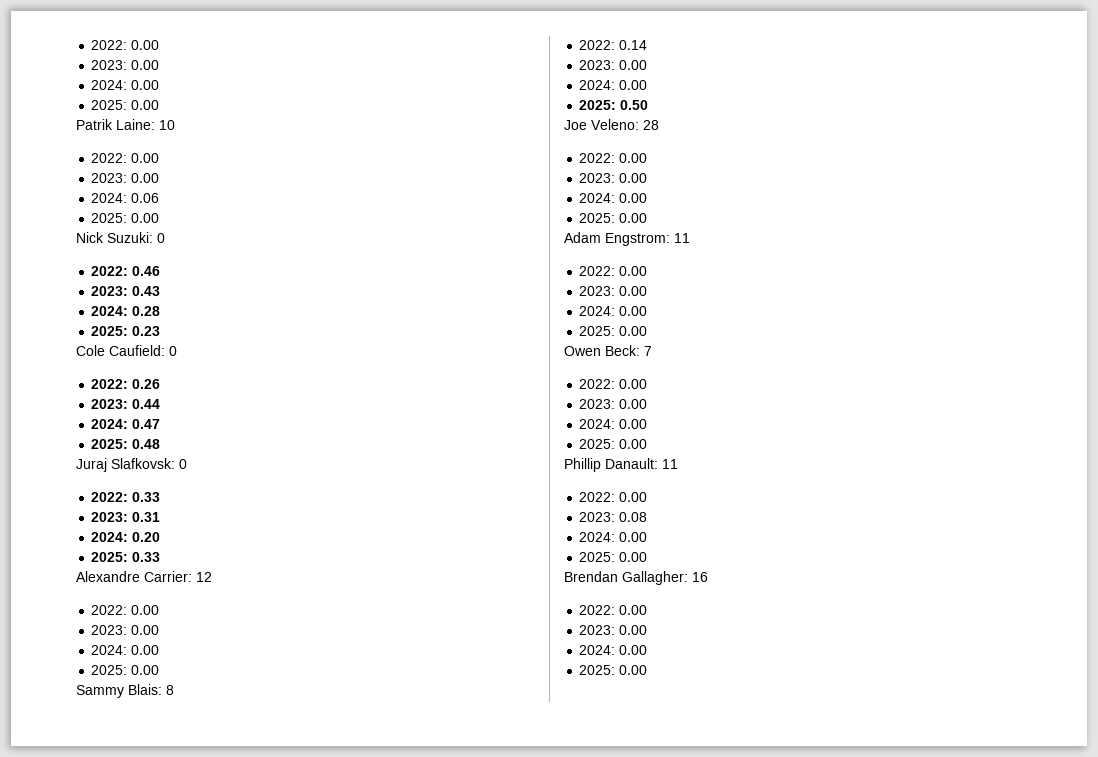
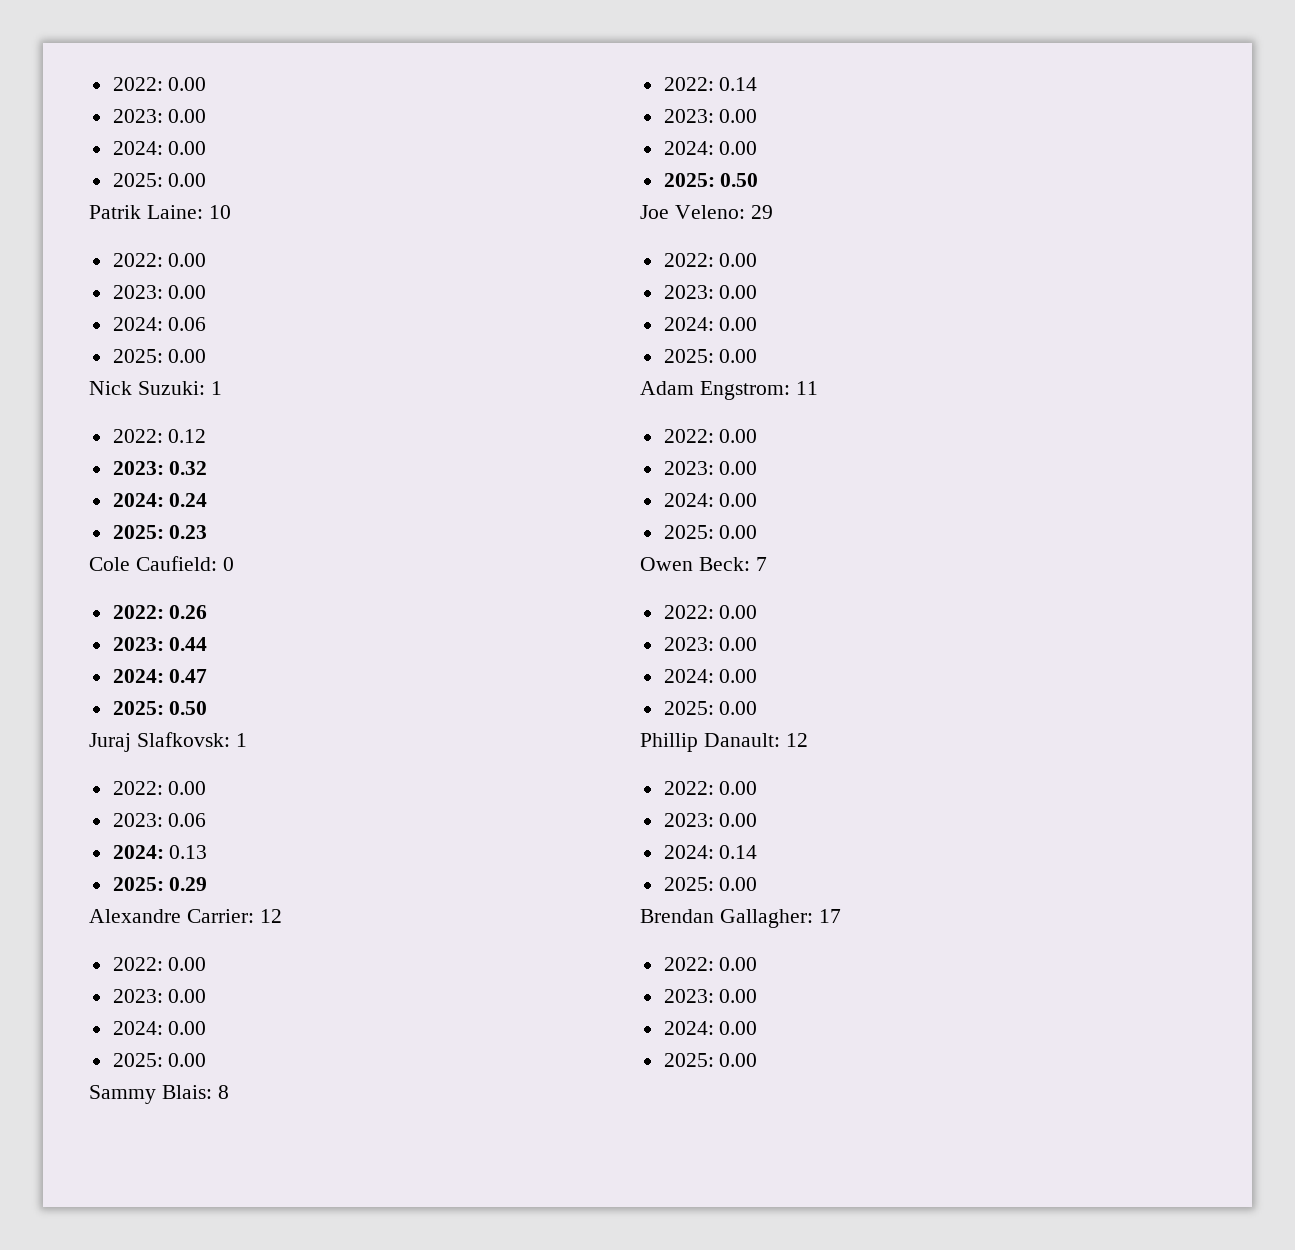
- Nick Suzuki: 0
- 2022: 0.46
- 2023: 0.43
- 2024: 0.28
+ Nick Suzuki: 1
+ 2022: 0.12
+ 2023: 0.32
+ 2024: 0.24
  2024: 0.47
- 2025: 0.48
+ 2025: 0.50
- Juraj Slafkovsk: 0
- 2022: 0.33
- 2023: 0.31
- 2024: 0.20
- 2025: 0.33
+ Juraj Slafkovsk: 1
+ 2022: 0.00
+ 2023: 0.06
+ 2024: 0.13
+ 2025: 0.29
- Joe Veleno: 28
+ Joe Veleno: 29
- Phillip Danault: 11
+ Phillip Danault: 12
  2022: 0.00
- 2023: 0.08
- 2024: 0.00
+ 2023: 0.00
+ 2024: 0.14
- Brendan Gallagher: 16
+ Brendan Gallagher: 17

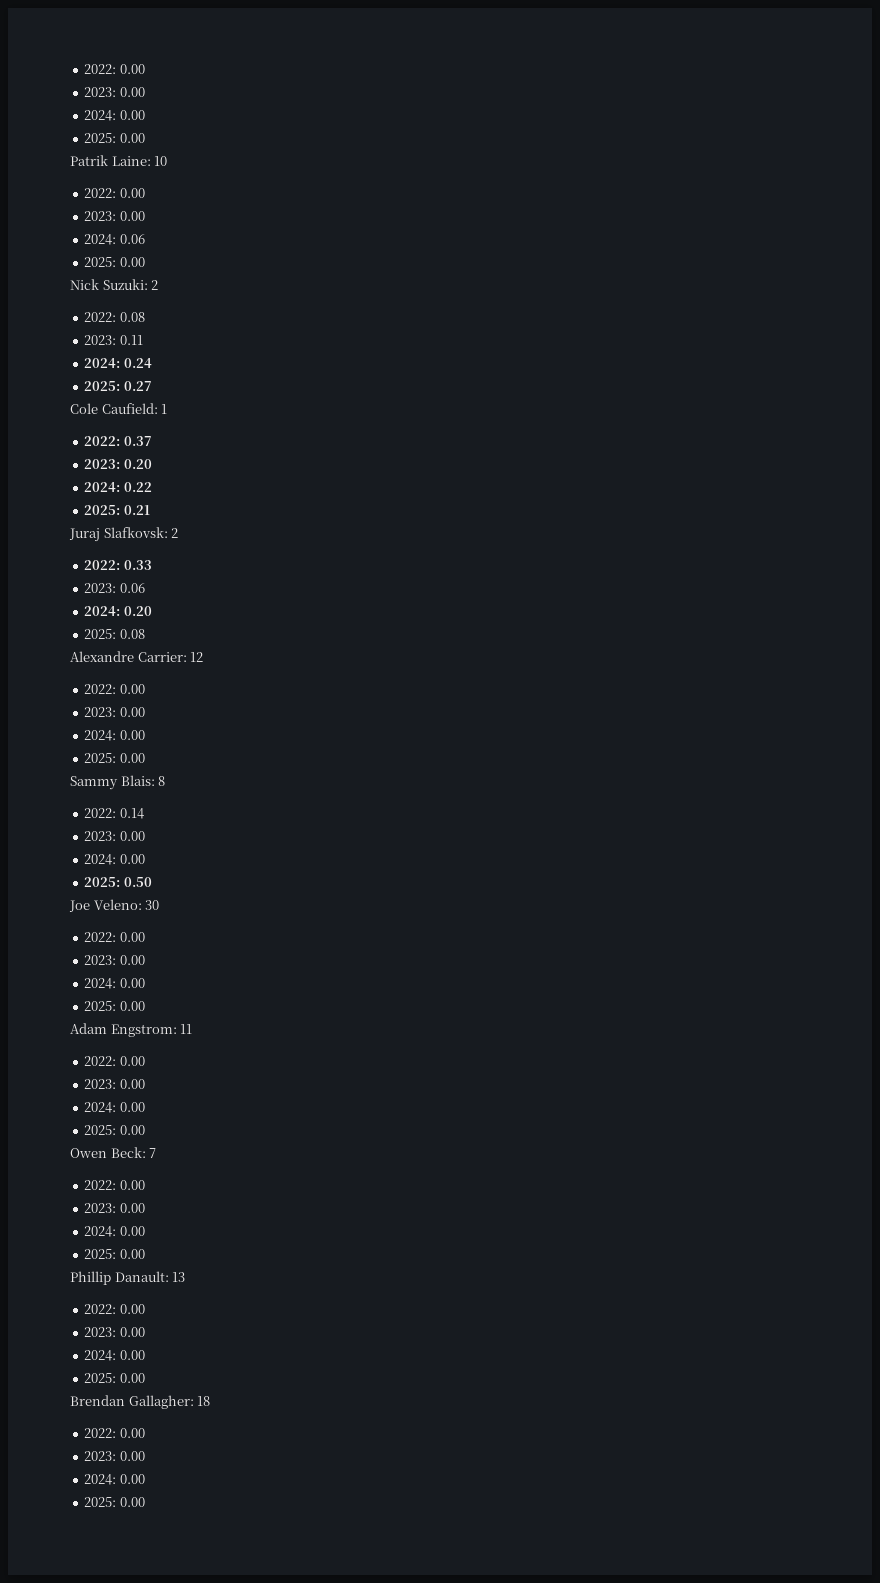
- Nick Suzuki: 1
- 2022: 0.12
- 2023: 0.32
+ Nick Suzuki: 2
+ 2022: 0.08
+ 2023: 0.11
- 2025: 0.23
+ 2025: 0.27
- Cole Caufield: 0
- 2022: 0.26
- 2023: 0.44
- 2024: 0.47
- 2025: 0.50
+ Cole Caufield: 1
+ 2022: 0.37
+ 2023: 0.20
+ 2024: 0.22
+ 2025: 0.21
- Juraj Slafkovsk: 1
- 2022: 0.00
+ Juraj Slafkovsk: 2
+ 2022: 0.33
- 2024: 0.13
- 2025: 0.29
+ 2024: 0.20
+ 2025: 0.08
- Joe Veleno: 29
+ Joe Veleno: 30
- Phillip Danault: 12
+ Phillip Danault: 13
  2022: 0.00
  2023: 0.00
- 2024: 0.14
+ 2024: 0.00
  2025: 0.00
- Brendan Gallagher: 17
+ Brendan Gallagher: 18

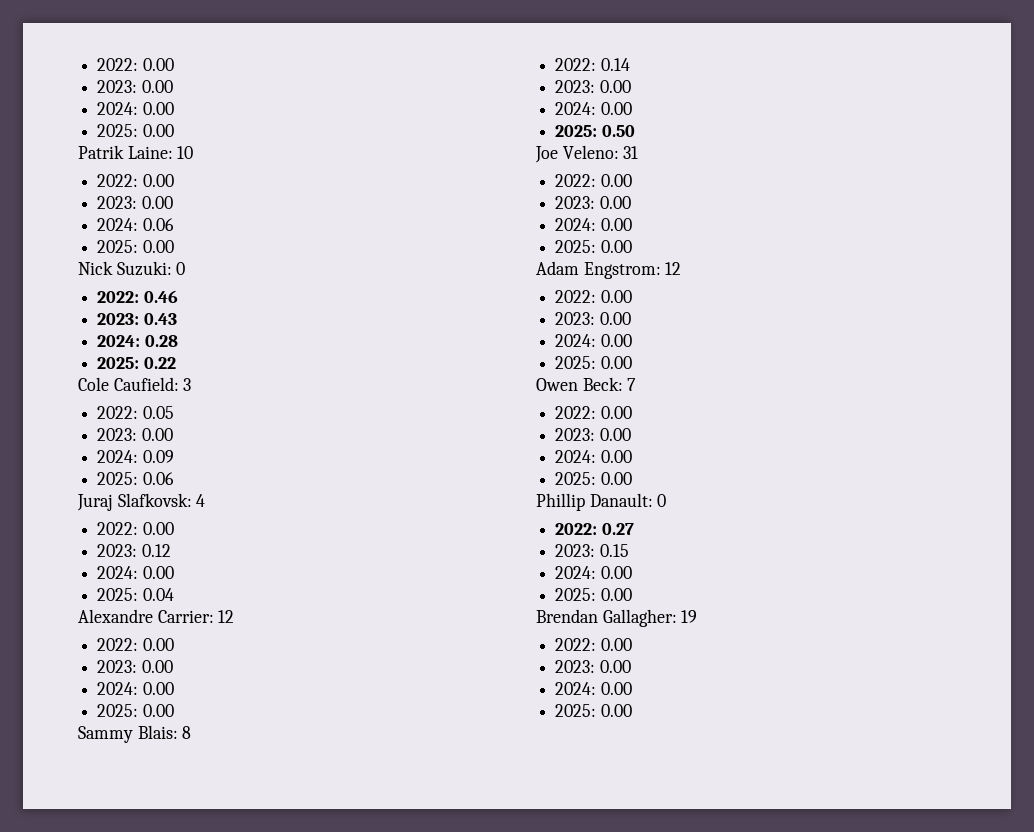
- Nick Suzuki: 2
- 2022: 0.08
- 2023: 0.11
- 2024: 0.24
- 2025: 0.27
+ Nick Suzuki: 0
+ 2022: 0.46
+ 2023: 0.43
+ 2024: 0.28
+ 2025: 0.22
- Cole Caufield: 1
- 2022: 0.37
- 2023: 0.20
- 2024: 0.22
- 2025: 0.21
+ Cole Caufield: 3
+ 2022: 0.05
+ 2023: 0.00
+ 2024: 0.09
+ 2025: 0.06
- Juraj Slafkovsk: 2
- 2022: 0.33
- 2023: 0.06
- 2024: 0.20
- 2025: 0.08
+ Juraj Slafkovsk: 4
+ 2022: 0.00
+ 2023: 0.12
+ 2024: 0.00
+ 2025: 0.04
- Joe Veleno: 30
+ Joe Veleno: 31
- Adam Engstrom: 11
+ Adam Engstrom: 12
- Phillip Danault: 13
- 2022: 0.00
- 2023: 0.00
+ Phillip Danault: 0
+ 2022: 0.27
+ 2023: 0.15
  2024: 0.00
  2025: 0.00
- Brendan Gallagher: 18
+ Brendan Gallagher: 19

